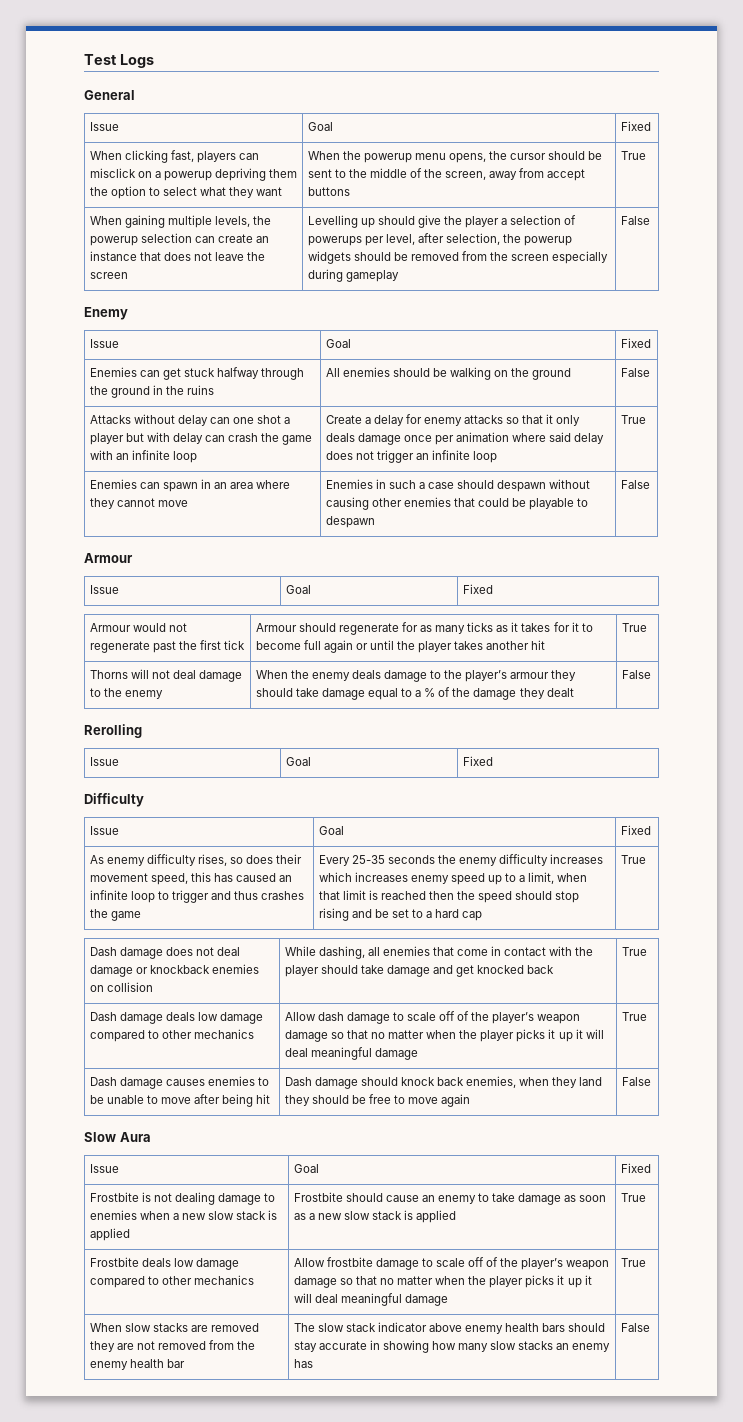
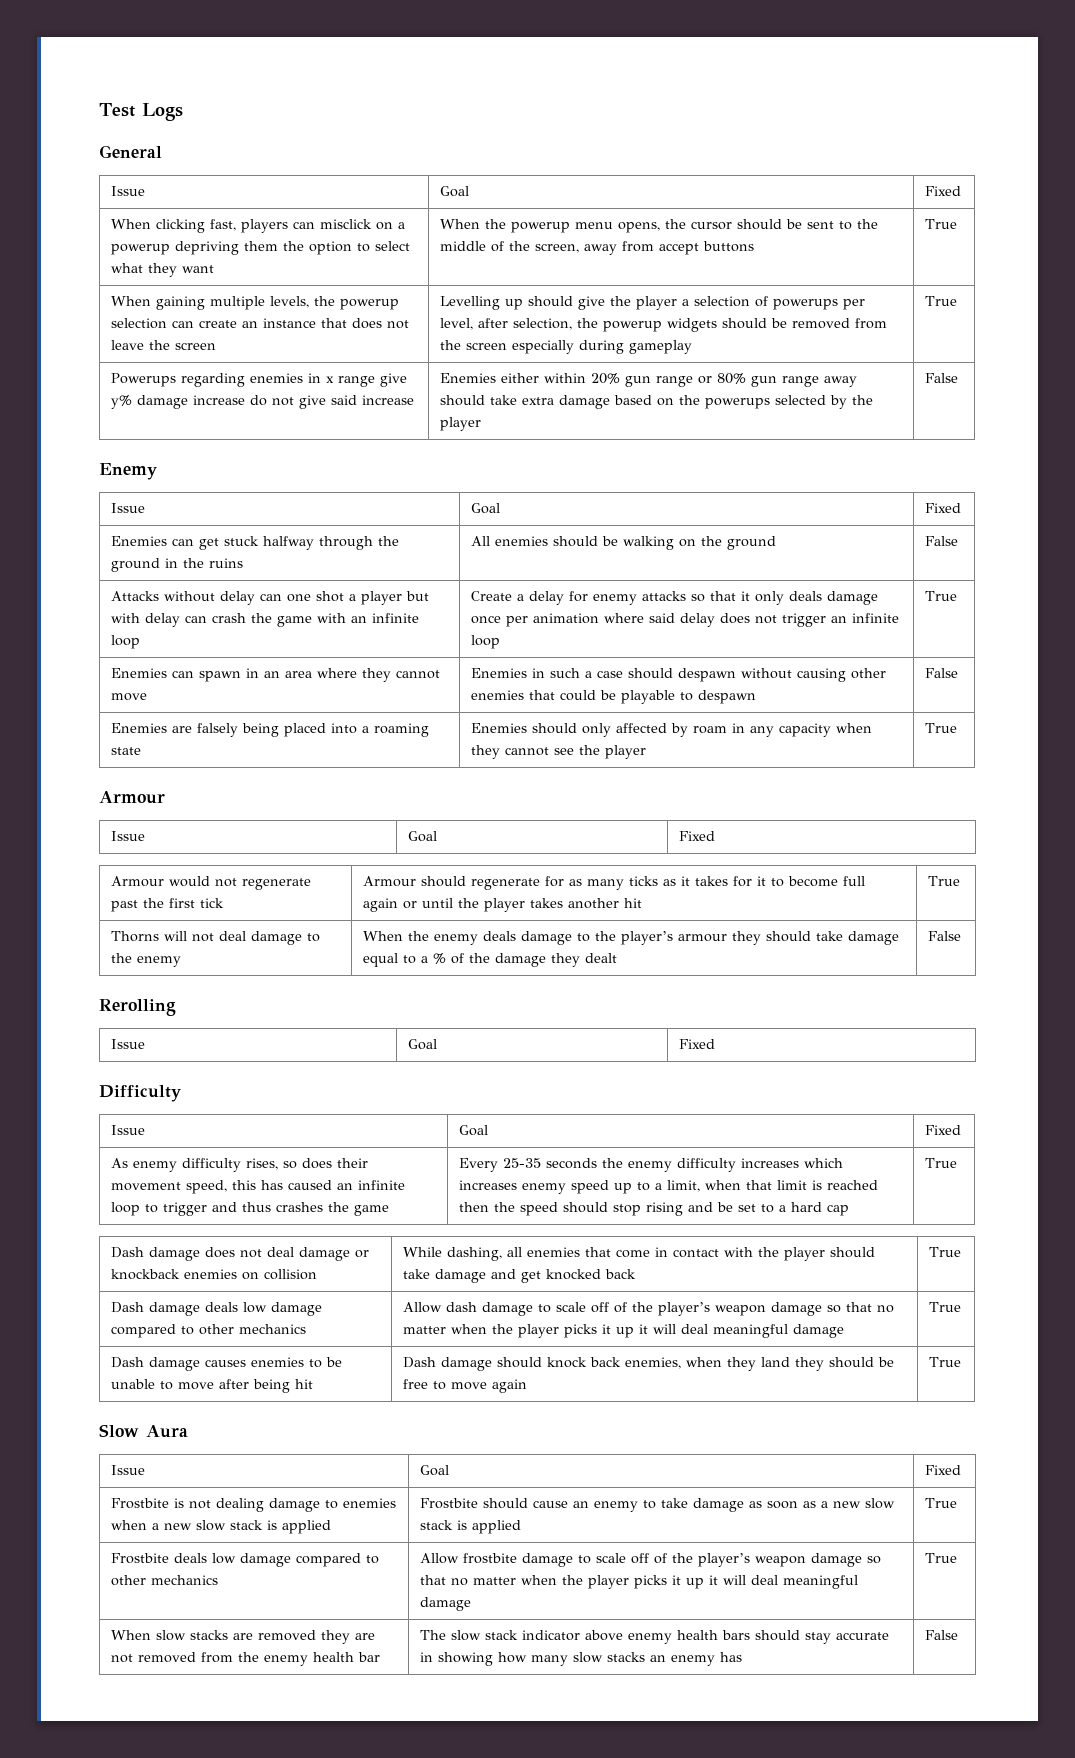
- Levelling up should give the player a selection of powerups per level, after selection, the powerup widgets should be removed from the screen especially during gameplay | False
+ Levelling up should give the player a selection of powerups per level, after selection, the powerup widgets should be removed from the screen especially during gameplay | True
+ Powerups regarding enemies in x range give y% damage increase do not give said increase | Enemies either within 20% gun range or 80% gun range away should take extra damage based on the powerups selected by the player | False
+ Enemies are falsely being placed into a roaming state | Enemies should only affected by roam in any capacity when they cannot see the player | True
- Dash damage causes enemies to be unable to move after being hit | Dash damage should knock back enemies, when they land they should be free to move again | False
+ Dash damage causes enemies to be unable to move after being hit | Dash damage should knock back enemies, when they land they should be free to move again | True

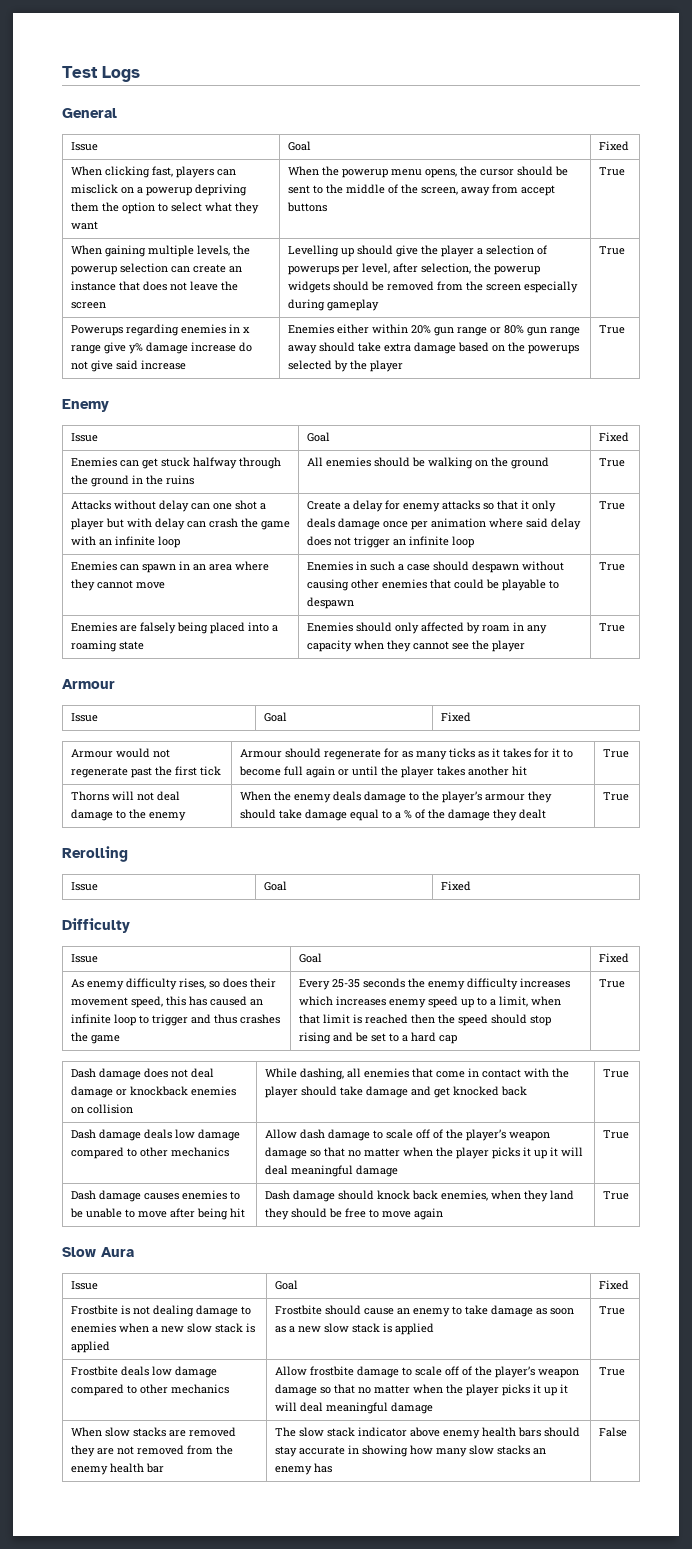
- Powerups regarding enemies in x range give y% damage increase do not give said increase | Enemies either within 20% gun range or 80% gun range away should take extra damage based on the powerups selected by the player | False
+ Powerups regarding enemies in x range give y% damage increase do not give said increase | Enemies either within 20% gun range or 80% gun range away should take extra damage based on the powerups selected by the player | True
- Enemies can get stuck halfway through the ground in the ruins | All enemies should be walking on the ground | False
+ Enemies can get stuck halfway through the ground in the ruins | All enemies should be walking on the ground | True
- Enemies can spawn in an area where they cannot move | Enemies in such a case should despawn without causing other enemies that could be playable to despawn | False
+ Enemies can spawn in an area where they cannot move | Enemies in such a case should despawn without causing other enemies that could be playable to despawn | True
- Thorns will not deal damage to the enemy | When the enemy deals damage to the player’s armour they should take damage equal to a % of the damage they dealt | False
+ Thorns will not deal damage to the enemy | When the enemy deals damage to the player’s armour they should take damage equal to a % of the damage they dealt | True

